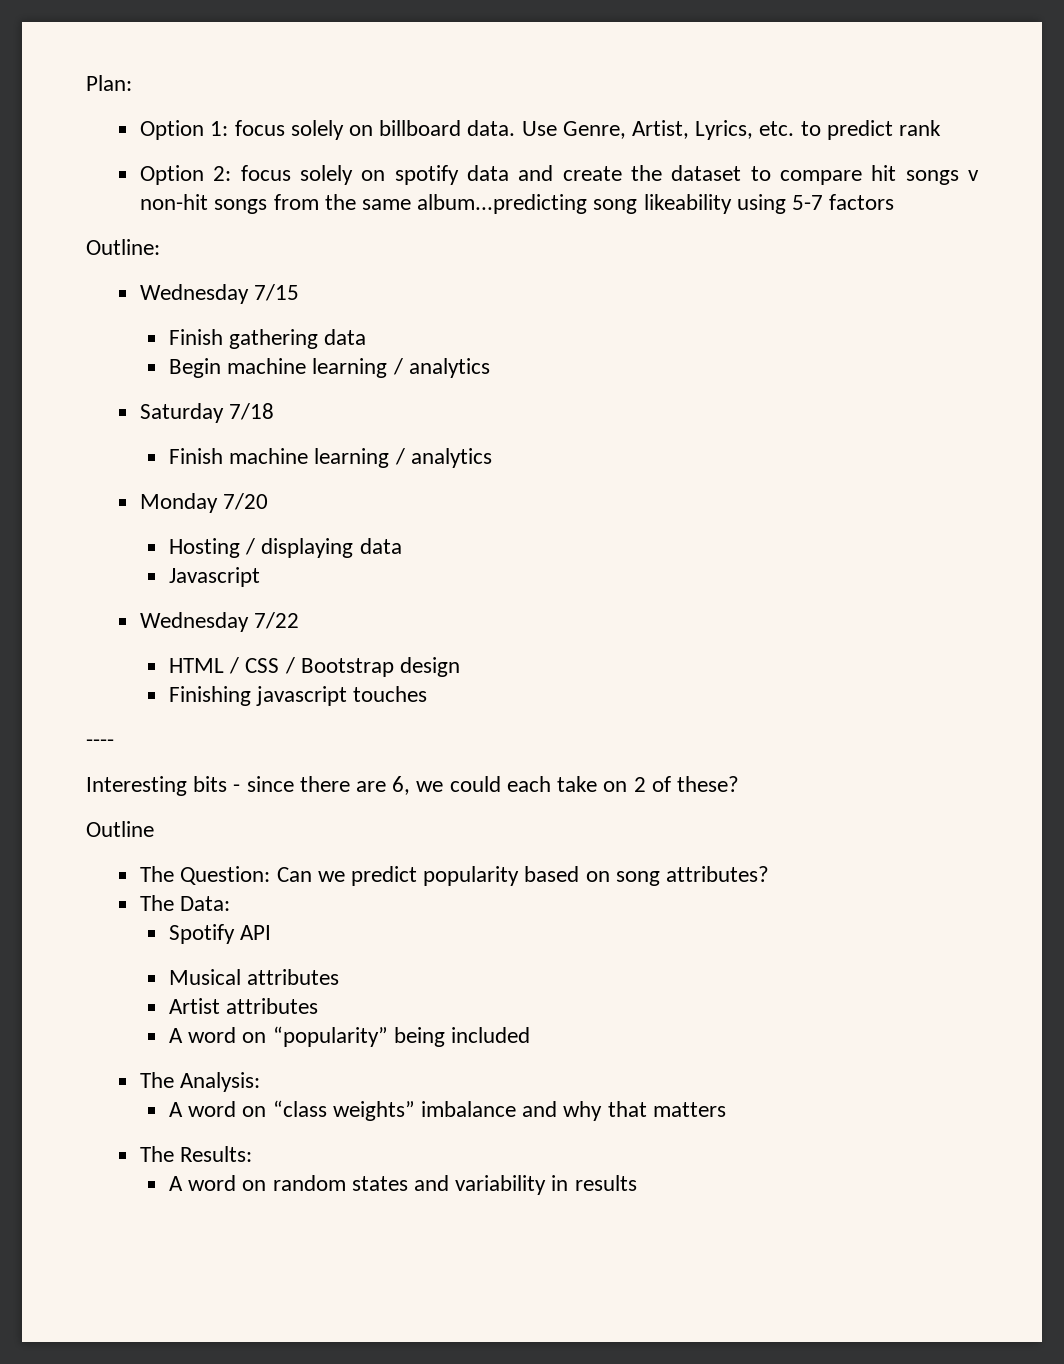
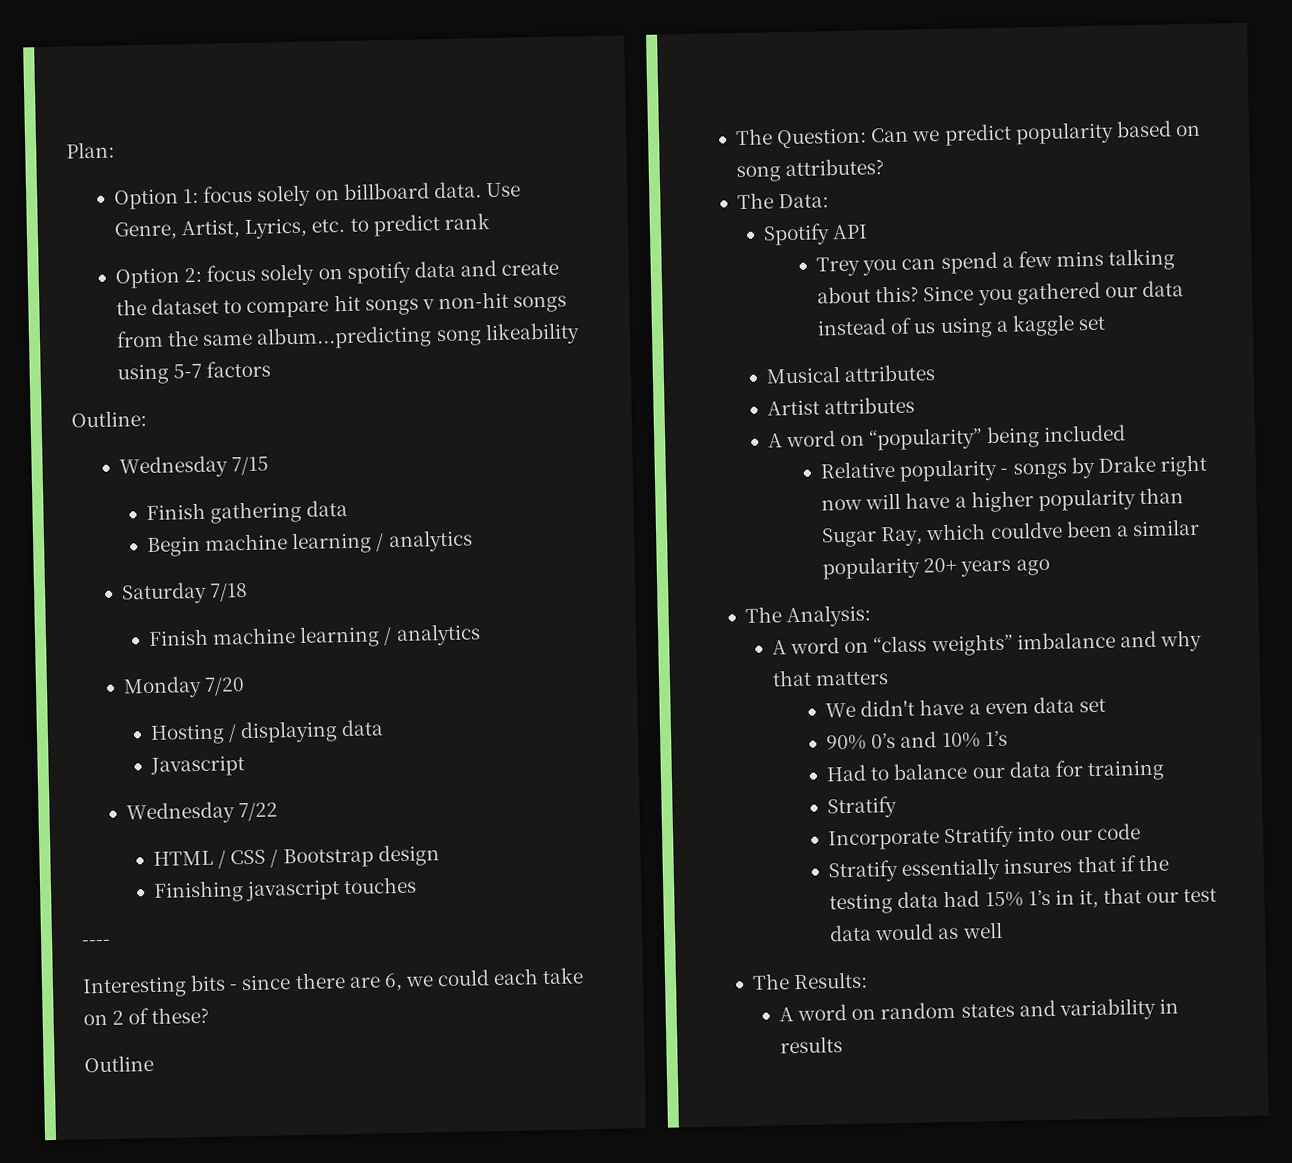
+ Trey you can spend a few mins talking about this? Since you gathered our data instead of us using a kaggle set
+ Relative popularity - songs by Drake right now will have a higher popularity than Sugar Ray, which couldve been a similar popularity 20+ years ago
+ We didn't have a even data set
+ 90% 0’s and 10% 1’s
+ Had to balance our data for training
+ Stratify
+ Incorporate Stratify into our code
+ Stratify essentially insures that if the testing data had 15% 1’s in it, that our test data would as well

